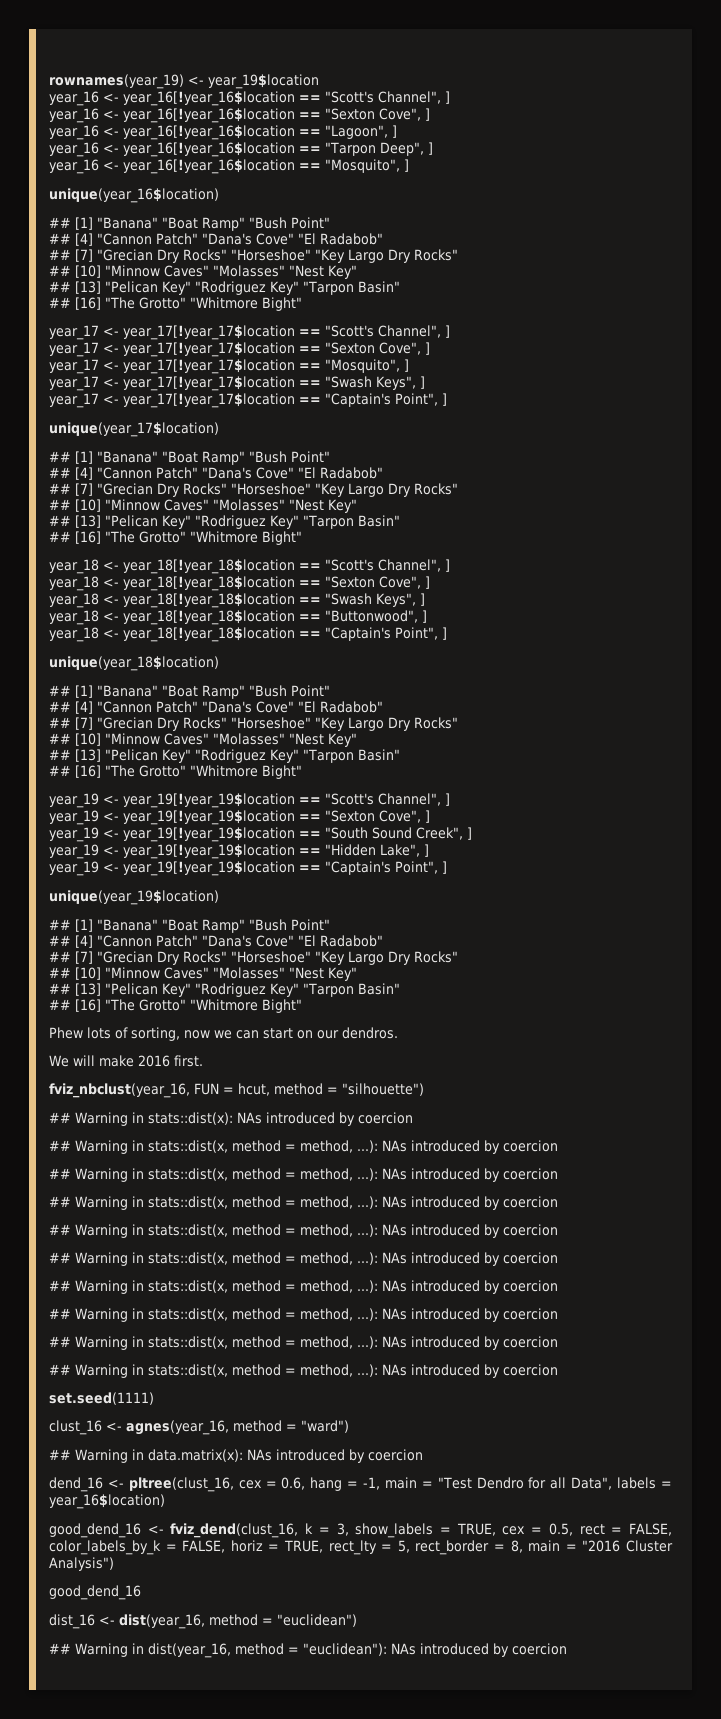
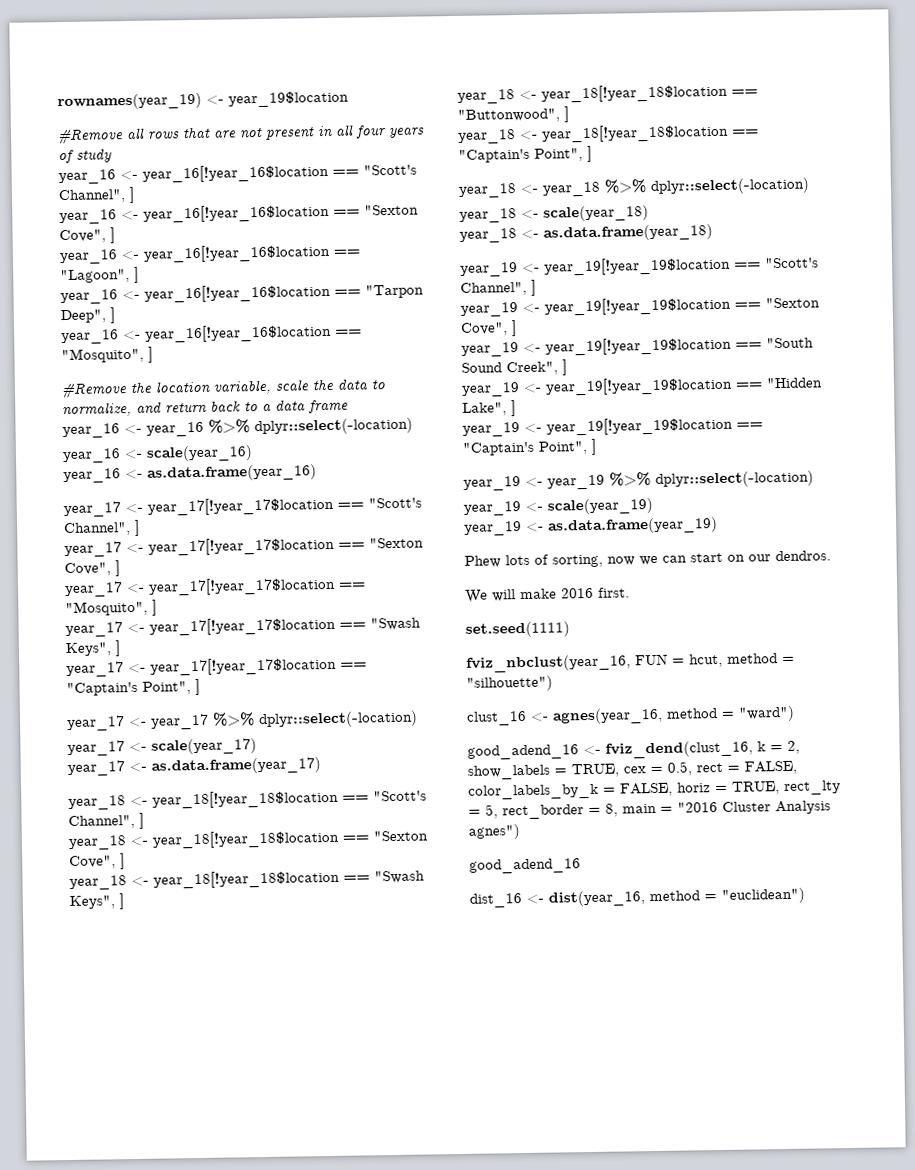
+ #Remove all rows that are not present in all four years of study
- unique(year_16$location)
- ## [1] "Banana" "Boat Ramp" "Bush Point"
- ## [4] "Cannon Patch" "Dana's Cove" "El Radabob"
- ## [7] "Grecian Dry Rocks" "Horseshoe" "Key Largo Dry Rocks"
- ## [10] "Minnow Caves" "Molasses" "Nest Key"
- ## [13] "Pelican Key" "Rodriguez Key" "Tarpon Basin"
- ## [16] "The Grotto" "Whitmore Bight"
+ #Remove the location variable, scale the data to normalize, and return back to a data frame
+ year_16 <- year_16 %>% dplyr::select(-location)
+ year_16 <- scale(year_16)
+ year_16 <- as.data.frame(year_16)
- unique(year_17$location)
- ## [1] "Banana" "Boat Ramp" "Bush Point"
- ## [4] "Cannon Patch" "Dana's Cove" "El Radabob"
- ## [7] "Grecian Dry Rocks" "Horseshoe" "Key Largo Dry Rocks"
- ## [10] "Minnow Caves" "Molasses" "Nest Key"
- ## [13] "Pelican Key" "Rodriguez Key" "Tarpon Basin"
- ## [16] "The Grotto" "Whitmore Bight"
+ year_17 <- year_17 %>% dplyr::select(-location)
+ year_17 <- scale(year_17)
+ year_17 <- as.data.frame(year_17)
- unique(year_18$location)
- ## [1] "Banana" "Boat Ramp" "Bush Point"
- ## [4] "Cannon Patch" "Dana's Cove" "El Radabob"
- ## [7] "Grecian Dry Rocks" "Horseshoe" "Key Largo Dry Rocks"
- ## [10] "Minnow Caves" "Molasses" "Nest Key"
- ## [13] "Pelican Key" "Rodriguez Key" "Tarpon Basin"
- ## [16] "The Grotto" "Whitmore Bight"
+ year_18 <- year_18 %>% dplyr::select(-location)
+ year_18 <- scale(year_18)
+ year_18 <- as.data.frame(year_18)
- unique(year_19$location)
- ## [1] "Banana" "Boat Ramp" "Bush Point"
- ## [4] "Cannon Patch" "Dana's Cove" "El Radabob"
- ## [7] "Grecian Dry Rocks" "Horseshoe" "Key Largo Dry Rocks"
- ## [10] "Minnow Caves" "Molasses" "Nest Key"
- ## [13] "Pelican Key" "Rodriguez Key" "Tarpon Basin"
- ## [16] "The Grotto" "Whitmore Bight"
+ year_19 <- year_19 %>% dplyr::select(-location)
+ year_19 <- scale(year_19)
+ year_19 <- as.data.frame(year_19)
+ set.seed(1111)
- ## Warning in stats::dist(x): NAs introduced by coercion
- ## Warning in stats::dist(x, method = method, ...): NAs introduced by coercion
- ## Warning in stats::dist(x, method = method, ...): NAs introduced by coercion
- ## Warning in stats::dist(x, method = method, ...): NAs introduced by coercion
- ## Warning in stats::dist(x, method = method, ...): NAs introduced by coercion
- ## Warning in stats::dist(x, method = method, ...): NAs introduced by coercion
- ## Warning in stats::dist(x, method = method, ...): NAs introduced by coercion
- ## Warning in stats::dist(x, method = method, ...): NAs introduced by coercion
- ## Warning in stats::dist(x, method = method, ...): NAs introduced by coercion
- ## Warning in stats::dist(x, method = method, ...): NAs introduced by coercion
- set.seed(1111)
- ## Warning in data.matrix(x): NAs introduced by coercion
- dend_16 <- pltree(clust_16, cex = 0.6, hang = -1, main = "Test Dendro for all Data", labels = year_16$location)
- good_dend_16 <- fviz_dend(clust_16, k = 3, show_labels = TRUE, cex = 0.5, rect = FALSE, color_labels_by_k = FALSE, horiz = TRUE, rect_lty = 5, rect_border = 8, main = "2016 Cluster Analysis")
- good_dend_16
+ good_adend_16 <- fviz_dend(clust_16, k = 2, show_labels = TRUE, cex = 0.5, rect = FALSE, color_labels_by_k = FALSE, horiz = TRUE, rect_lty = 5, rect_border = 8, main = "2016 Cluster Analysis agnes")
+ good_adend_16
- ## Warning in dist(year_16, method = "euclidean"): NAs introduced by coercion

